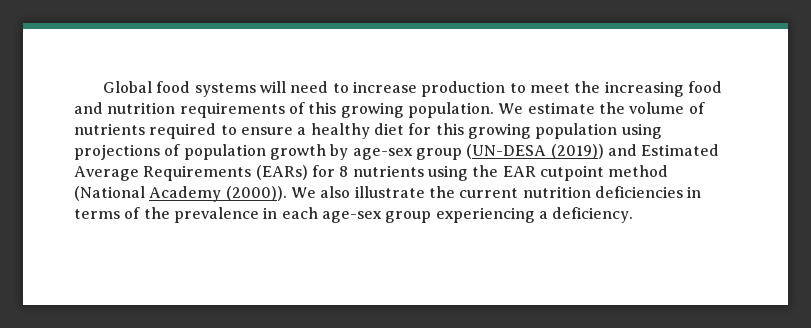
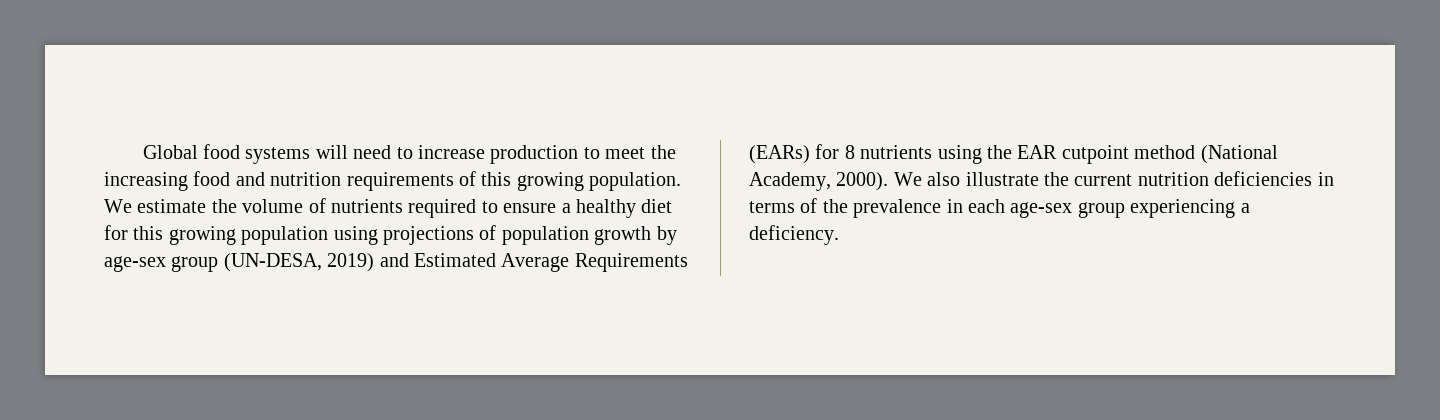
- We estimate the volume of nutrients required to ensure a healthy diet for this growing population using projections of population growth by age-sex group (UN-DESA (2019)) and Estimated Average Requirements (EARs) for 8 nutrients using the EAR cutpoint method (National Academy (2000)).
+ We estimate the volume of nutrients required to ensure a healthy diet for this growing population using projections of population growth by age-sex group (UN-DESA, 2019) and Estimated Average Requirements (EARs) for 8 nutrients using the EAR cutpoint method (National Academy, 2000).

